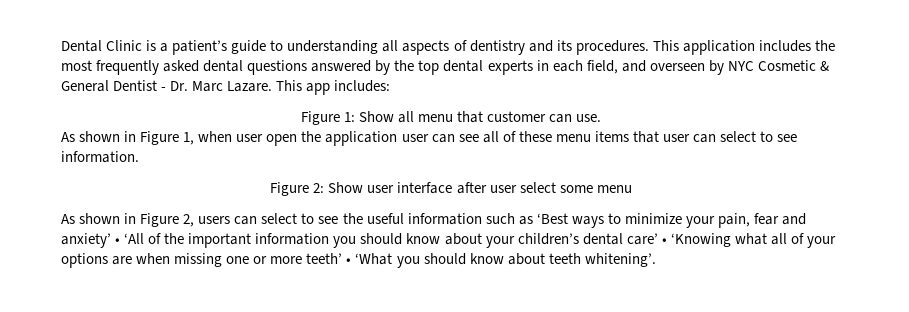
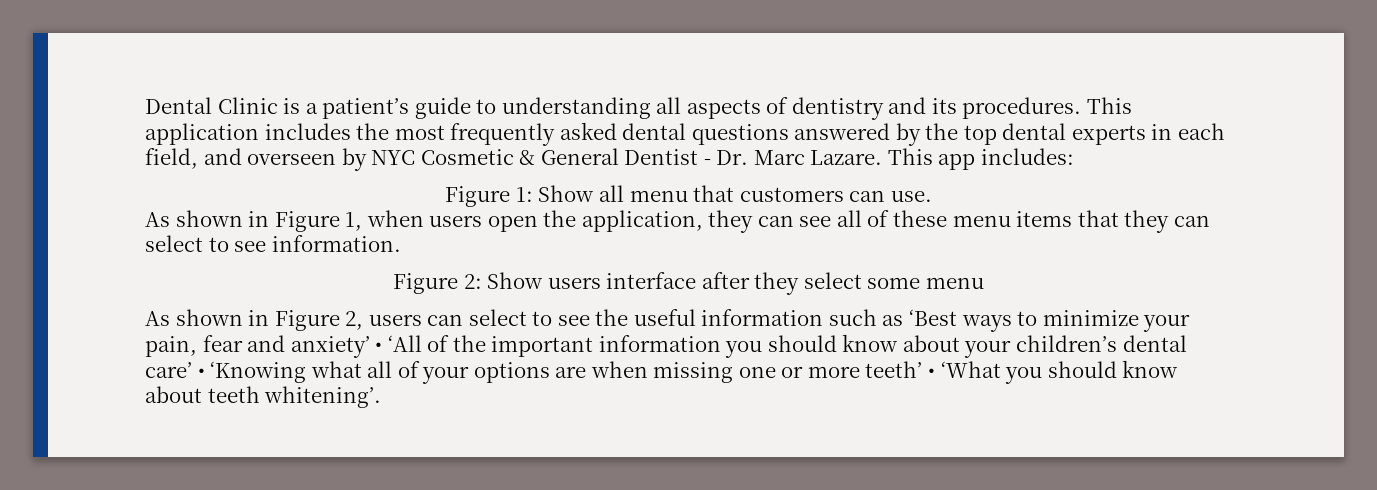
- Figure 1: Show all menu that customer can use.
+ Figure 1: Show all menu that customers can use.
- As shown in Figure 1, when user open the application user can see all of these menu items that user can select to see information.
+ As shown in Figure 1, when users open the application, they can see all of these menu items that they can select to see information.
- Figure 2: Show user interface after user select some menu
+ Figure 2: Show users interface after they select some menu

